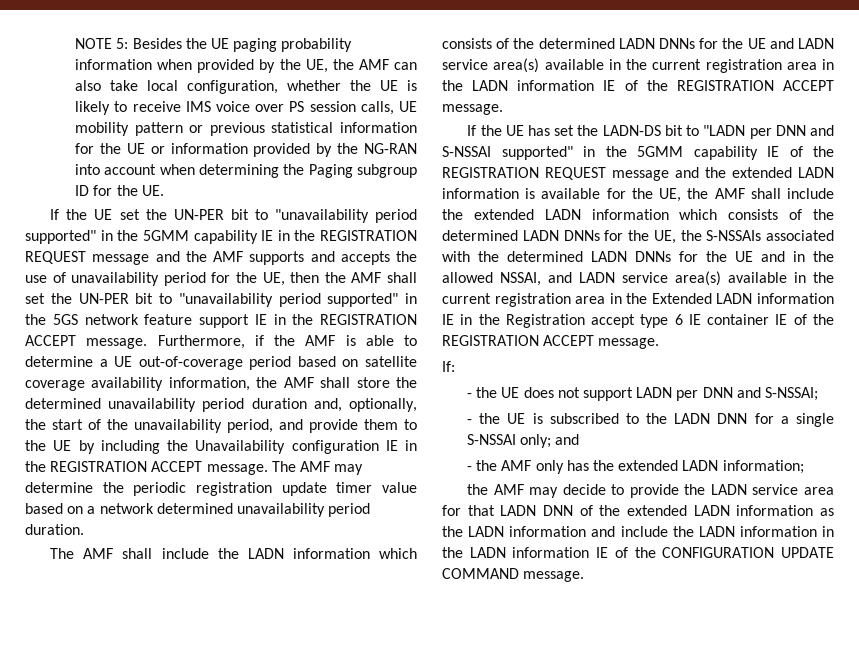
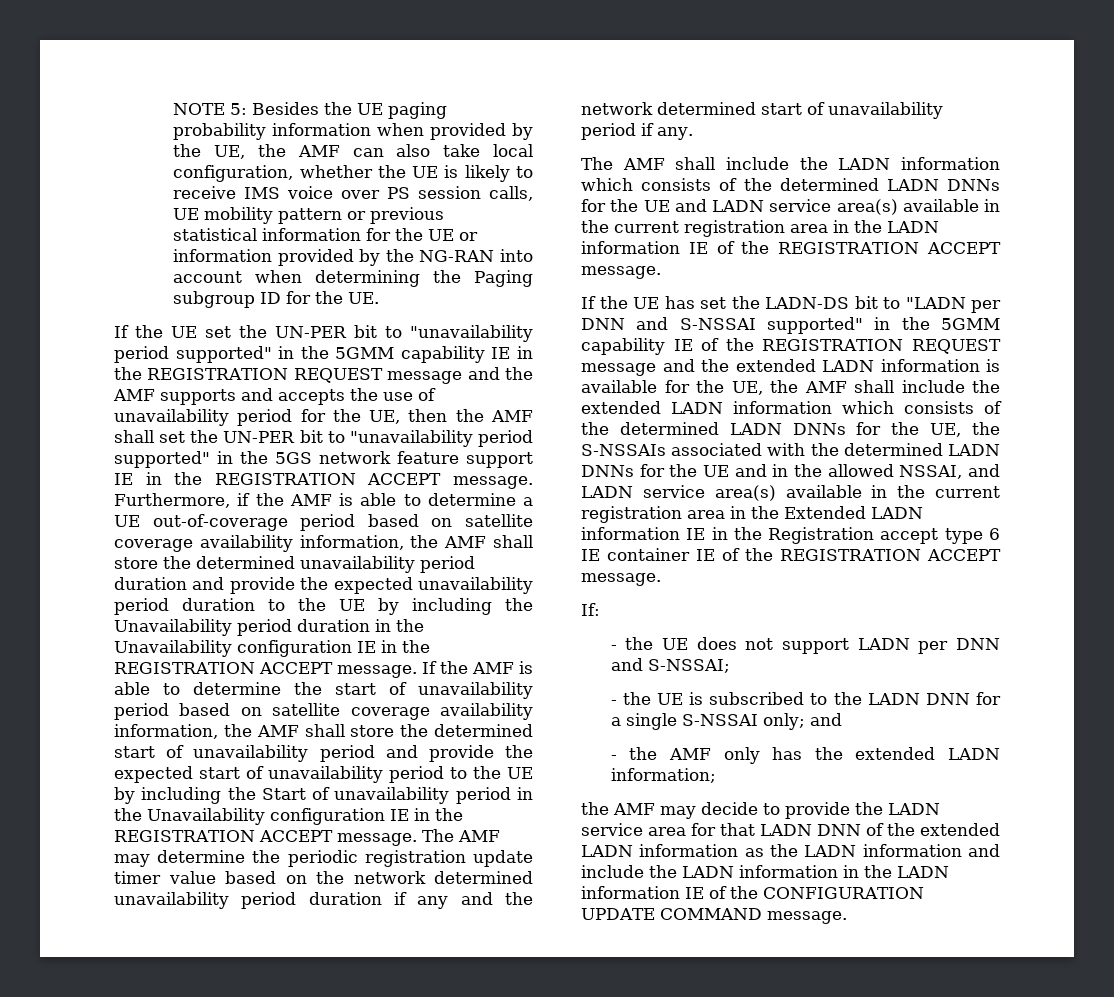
- Furthermore, if the AMF is able to determine a UE out-of-coverage period based on satellite coverage availability information, the AMF shall store the determined unavailability period duration and, optionally, the start of the unavailability period, and provide them to the UE by including the Unavailability configuration IE in the REGISTRATION ACCEPT message.
+ Furthermore, if the AMF is able to determine a UE out-of-coverage period based on satellite coverage availability information, the AMF shall store the determined unavailability period duration and provide the expected unavailability period duration to the UE by including the Unavailability period duration in the Unavailability configuration IE in the REGISTRATION ACCEPT message. If the AMF is able to determine the start of unavailability period based on satellite coverage availability information, the AMF shall store the determined start of unavailability period and provide the expected start of unavailability period to the UE by including the Start of unavailability period in the Unavailability configuration IE in the REGISTRATION ACCEPT message.
- The AMF may determine the periodic registration update timer value based on a network determined unavailability period duration.
+ The AMF may determine the periodic registration update timer value based on the network determined unavailability period duration if any and the network determined start of unavailability period if any.

